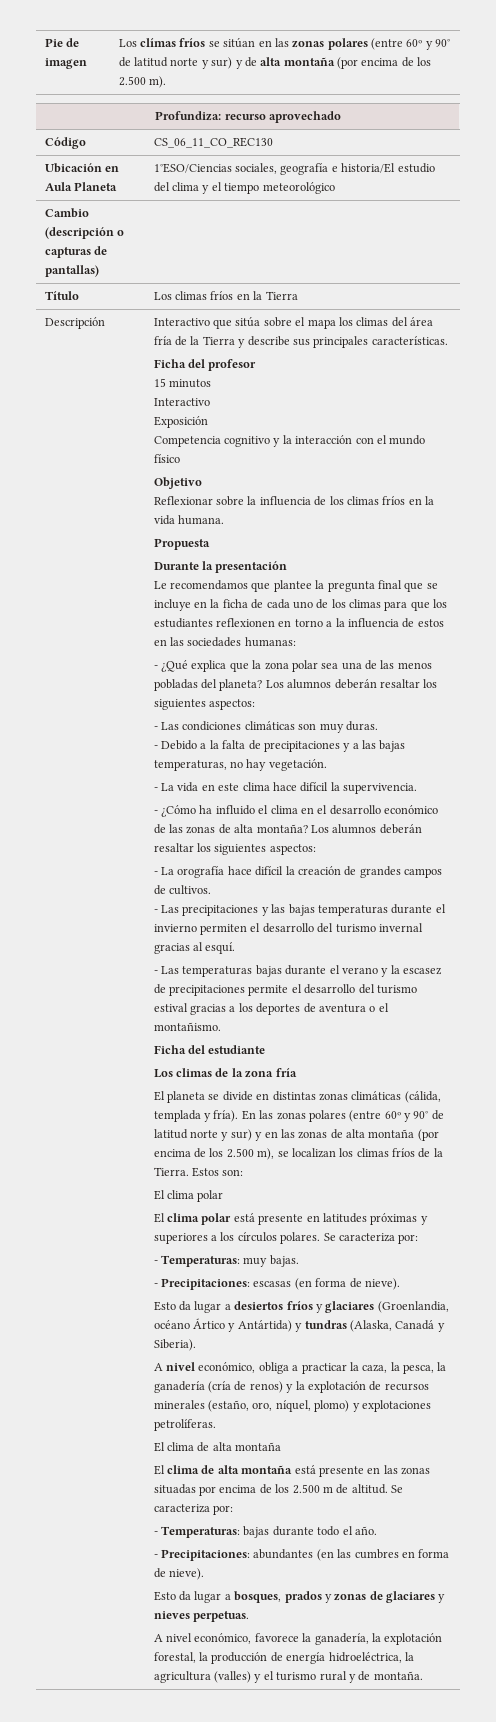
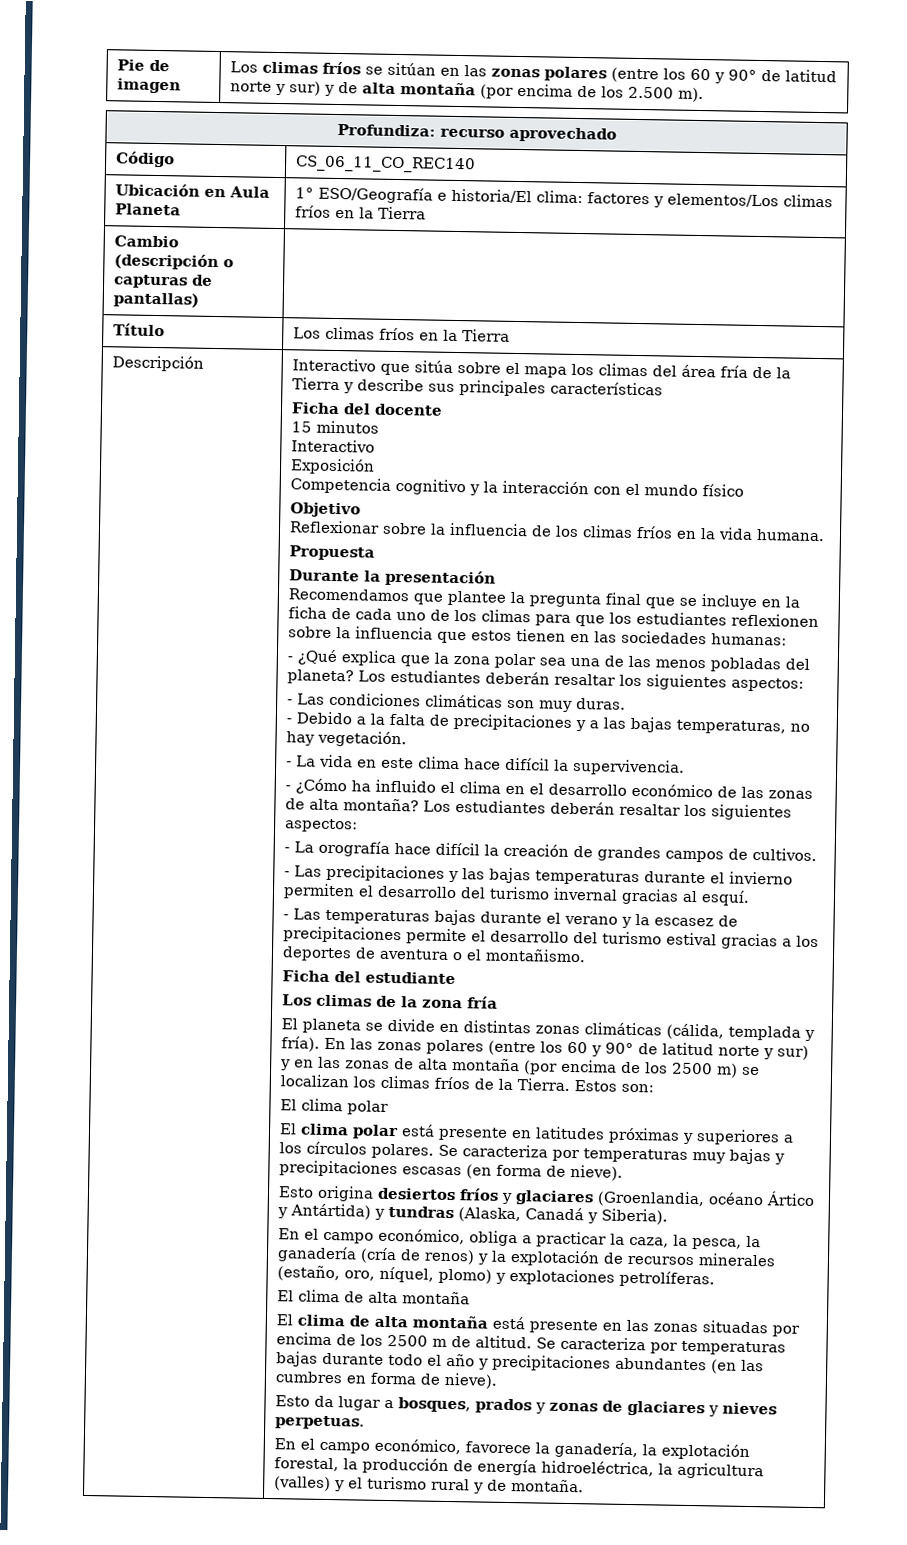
- Pie de imagen | Los clímas fríos se sitúan en las zonas polares (entre 60º y 90° de latitud norte y sur) y de alta montaña (por encima de los 2.500 m).
+ Pie de imagen | Los climas fríos se sitúan en las zonas polares (entre los 60 y 90° de latitud norte y sur) y de alta montaña (por encima de los 2.500 m).
- Código | CS_06_11_CO_REC130
+ Código | CS_06_11_CO_REC140
- Ubicación en Aula Planeta | 1°ESO/Ciencias sociales, geografía e historia/El estudio del clima y el tiempo meteorológico
+ Ubicación en Aula Planeta | 1° ESO/Geografía e historia/El clima: factores y elementos/Los climas fríos en la Tierra
- Interactivo que sitúa sobre el mapa los climas del área fría de la Tierra y describe sus principales características.
- Ficha del profesor
+ Interactivo que sitúa sobre el mapa los climas del área fría de la Tierra y describe sus principales características
+ Ficha del docente
- Le recomendamos que plantee la pregunta final que se incluye en la ficha de cada uno de los climas para que los estudiantes reflexionen en torno a la influencia de estos en las sociedades humanas:
+ Recomendamos que plantee la pregunta final que se incluye en la ficha de cada uno de los climas para que los estudiantes reflexionen sobre la influencia que estos tienen en las sociedades humanas:
- - ¿Qué explica que la zona polar sea una de las menos pobladas del planeta? Los alumnos deberán resaltar los siguientes aspectos:
+ - ¿Qué explica que la zona polar sea una de las menos pobladas del planeta? Los estudiantes deberán resaltar los siguientes aspectos:
- - ¿Cómo ha influido el clima en el desarrollo económico de las zonas de alta montaña? Los alumnos deberán resaltar los siguientes aspectos:
+ - ¿Cómo ha influido el clima en el desarrollo económico de las zonas de alta montaña? Los estudiantes deberán resaltar los siguientes aspectos:
- En las zonas polares (entre 60º y 90° de latitud norte y sur) y en las zonas de alta montaña (por encima de los 2.500 m), se localizan los climas fríos de la Tierra.
+ En las zonas polares (entre los 60 y 90° de latitud norte y sur) y en las zonas de alta montaña (por encima de los 2500 m) se localizan los climas fríos de la Tierra.
- El clima polar está presente en latitudes próximas y superiores a los círculos polares. Se caracteriza por:
- - Temperaturas: muy bajas.
- - Precipitaciones: escasas (en forma de nieve).
+ El clima polar está presente en latitudes próximas y superiores a los círculos polares. Se caracteriza por temperaturas muy bajas y precipitaciones escasas (en forma de nieve).
- Esto da lugar a desiertos fríos y glaciares (Groenlandia, océano Ártico y Antártida) y tundras (Alaska, Canadá y Siberia).
+ Esto origina desiertos fríos y glaciares (Groenlandia, océano Ártico y Antártida) y tundras (Alaska, Canadá y Siberia).
- A nivel económico, obliga a practicar la caza, la pesca, la ganadería (cría de renos) y la explotación de recursos minerales (estaño, oro, níquel, plomo) y explotaciones petrolíferas.
+ En el campo económico, obliga a practicar la caza, la pesca, la ganadería (cría de renos) y la explotación de recursos minerales (estaño, oro, níquel, plomo) y explotaciones petrolíferas.
- El clima de alta montaña está presente en las zonas situadas por encima de los 2.500 m de altitud. Se caracteriza por:
- - Temperaturas: bajas durante todo el año.
- - Precipitaciones: abundantes (en las cumbres en forma de nieve).
+ El clima de alta montaña está presente en las zonas situadas por encima de los 2500 m de altitud. Se caracteriza por temperaturas bajas durante todo el año y precipitaciones abundantes (en las cumbres en forma de nieve).
- A nivel económico, favorece la ganadería, la explotación forestal, la producción de energía hidroeléctrica, la agricultura (valles) y el turismo rural y de montaña.
+ En el campo económico, favorece la ganadería, la explotación forestal, la producción de energía hidroeléctrica, la agricultura (valles) y el turismo rural y de montaña.

